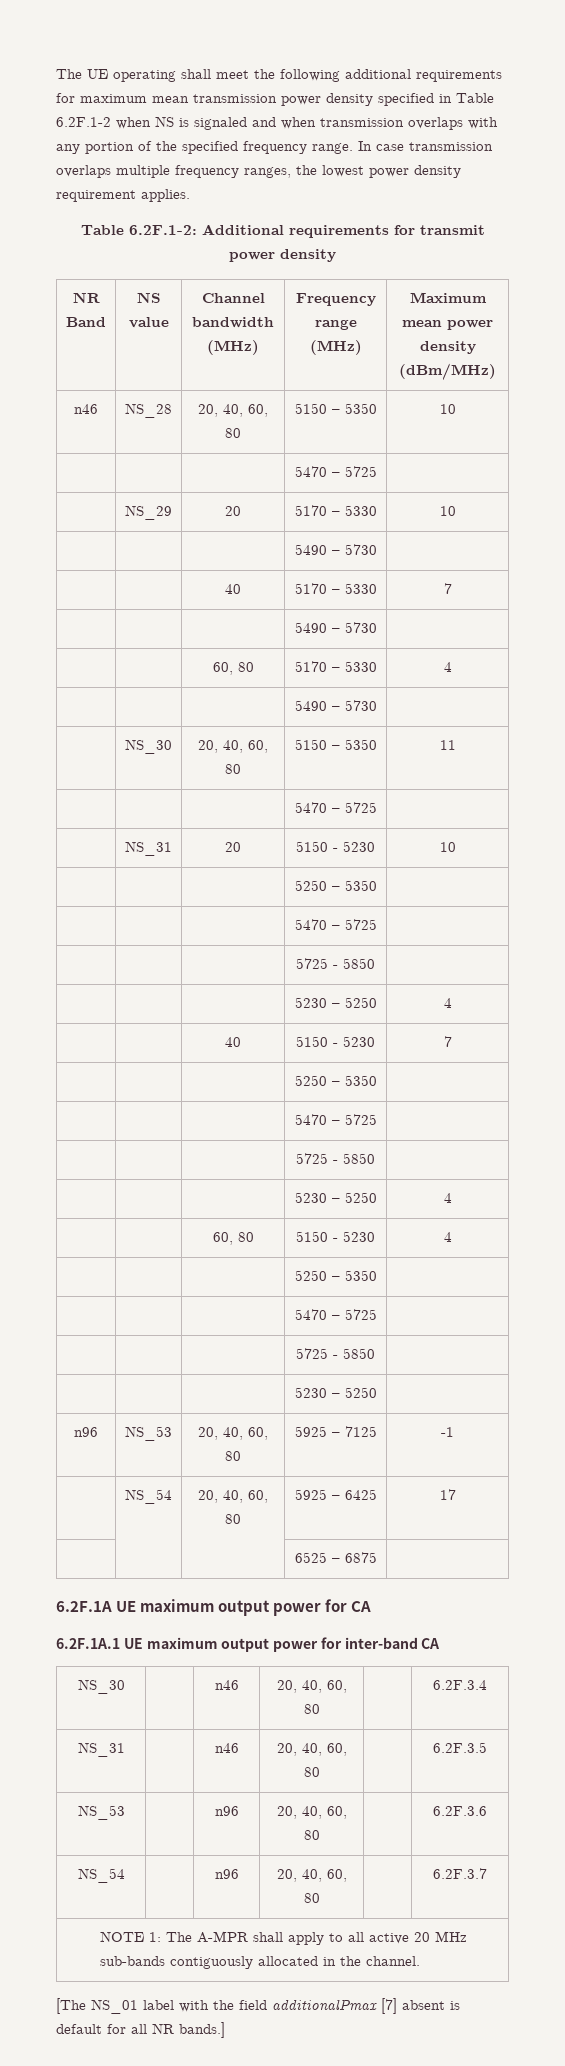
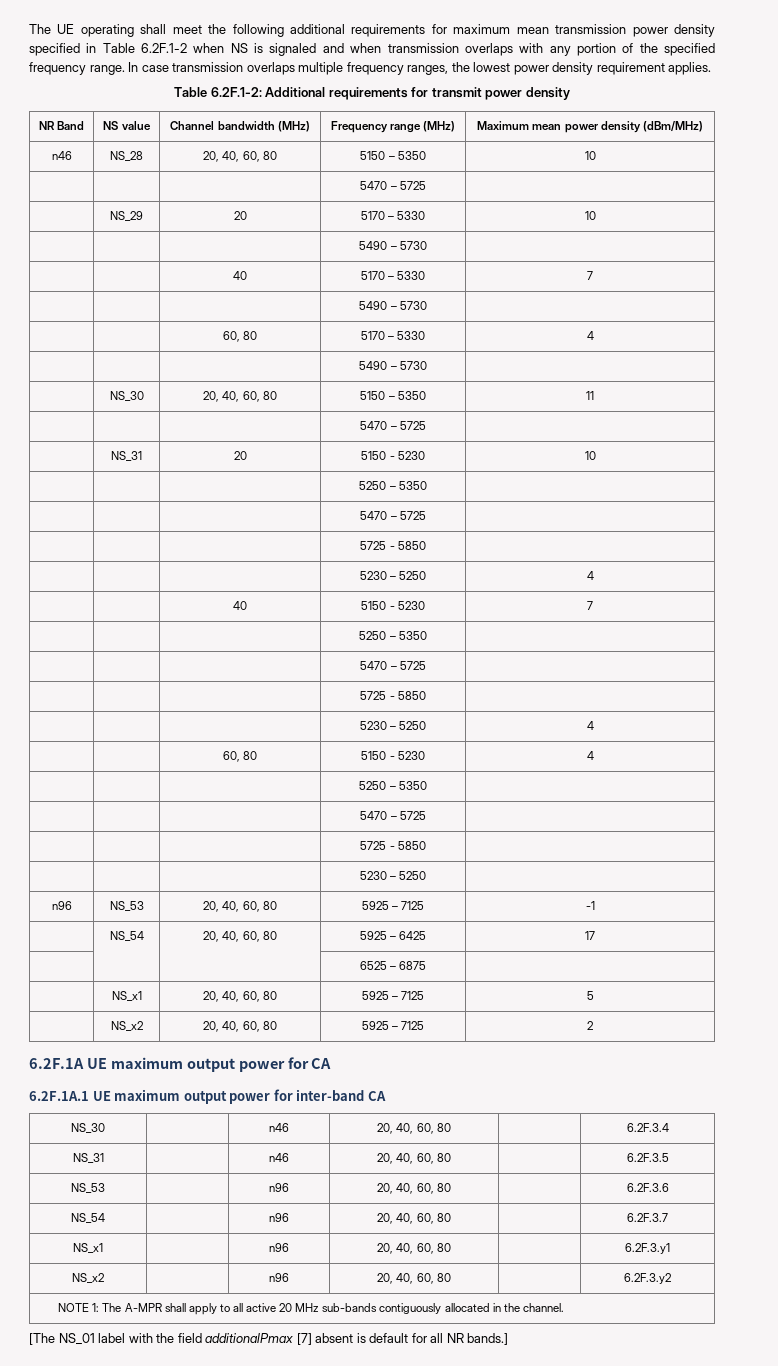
+ | NS_x1 | 20, 40, 60, 80 | 5925 – 7125 | 5
+ | NS_x2 | 20, 40, 60, 80 | 5925 – 7125 | 2
+ NS_x1 | | n96 | 20, 40, 60, 80 | | 6.2F.3.y1
+ NS_x2 | | n96 | 20, 40, 60, 80 | | 6.2F.3.y2

